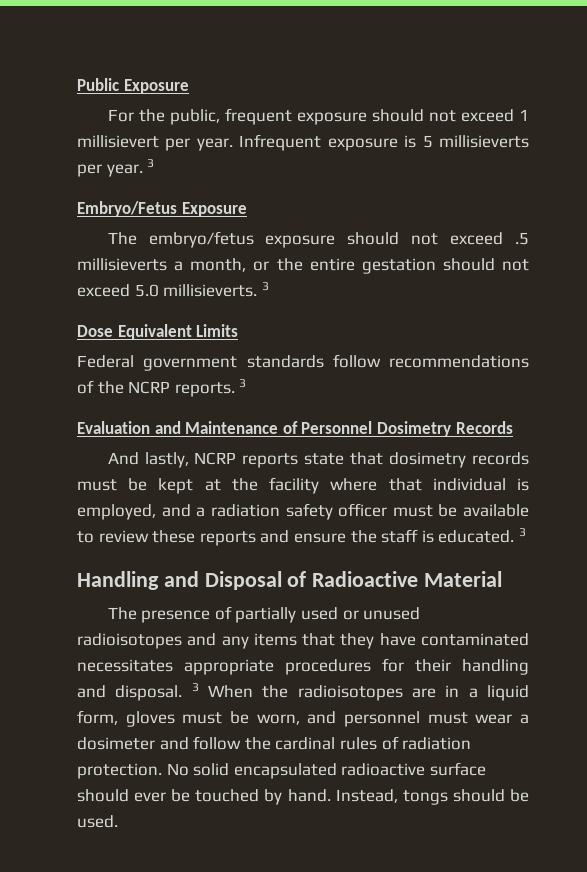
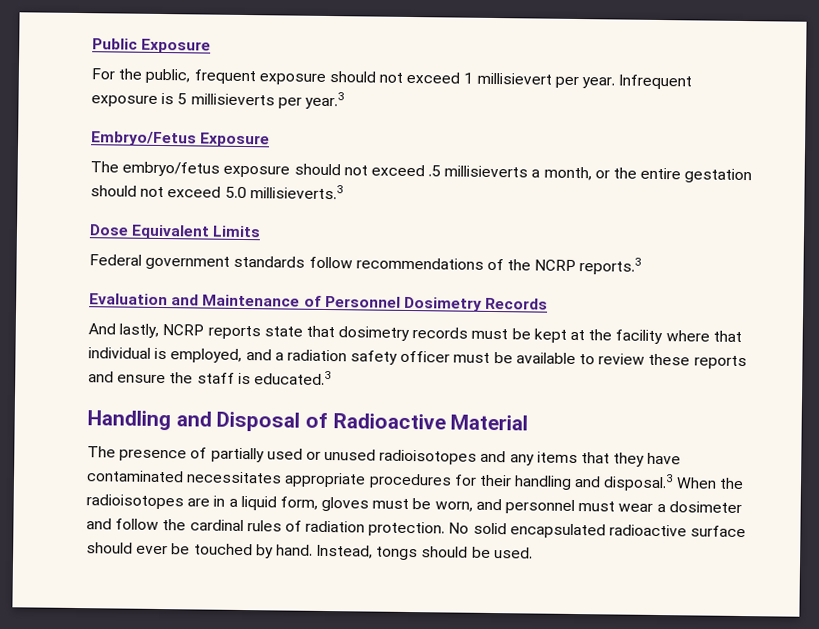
- Infrequent exposure is 5 millisieverts per year. 3
+ Infrequent exposure is 5 millisieverts per year.3
- The embryo/fetus exposure should not exceed .5 millisieverts a month, or the entire gestation should not exceed 5.0 millisieverts. 3
+ The embryo/fetus exposure should not exceed .5 millisieverts a month, or the entire gestation should not exceed 5.0 millisieverts.3
- Federal government standards follow recommendations of the NCRP reports. 3
+ Federal government standards follow recommendations of the NCRP reports.3
- And lastly, NCRP reports state that dosimetry records must be kept at the facility where that individual is employed, and a radiation safety officer must be available to review these reports and ensure the staff is educated. 3
+ And lastly, NCRP reports state that dosimetry records must be kept at the facility where that individual is employed, and a radiation safety officer must be available to review these reports and ensure the staff is educated.3
- The presence of partially used or unused radioisotopes and any items that they have contaminated necessitates appropriate procedures for their handling and disposal. 3 When the radioisotopes are in a liquid form, gloves must be worn, and personnel must wear a dosimeter and follow the cardinal rules of radiation protection.
+ The presence of partially used or unused radioisotopes and any items that they have contaminated necessitates appropriate procedures for their handling and disposal.3 When the radioisotopes are in a liquid form, gloves must be worn, and personnel must wear a dosimeter and follow the cardinal rules of radiation protection.

